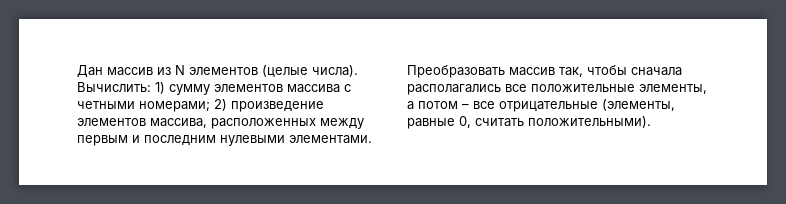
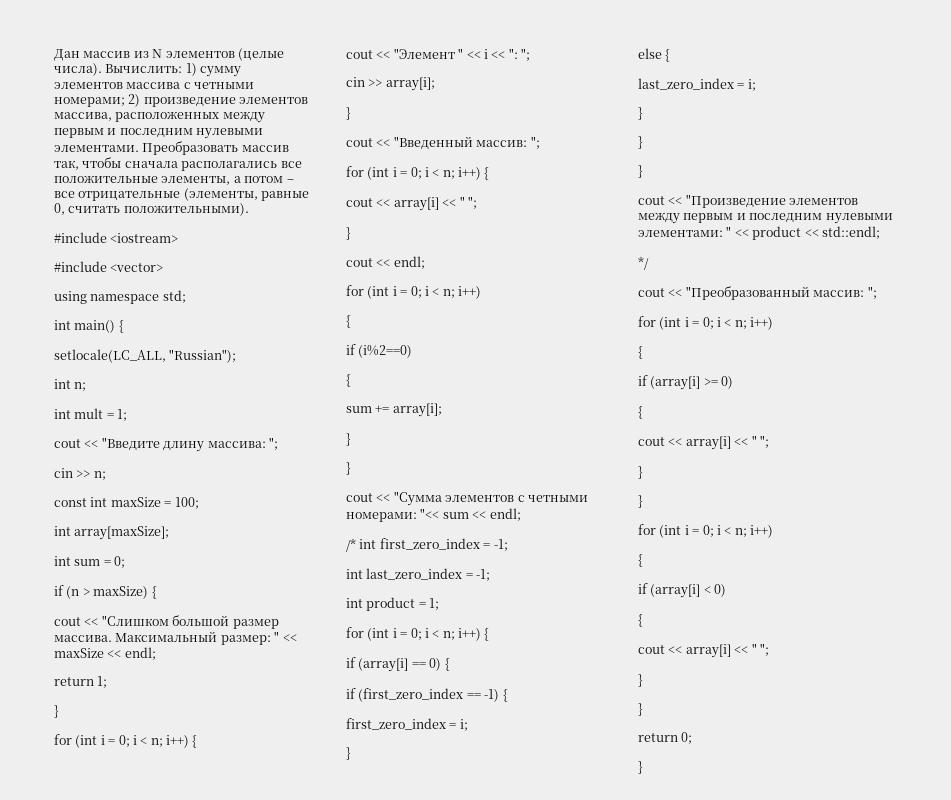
+ #include <iostream>
+ #include <vector>
+ using namespace std;
+ int main() {
+ setlocale(LC_ALL, "Russian");
+ int n;
+ int mult = 1;
+ cout << "Введите длину массива: ";
+ cin >> n;
+ const int maxSize = 100;
+ int array[maxSize];
+ int sum = 0;
+ if (n > maxSize) {
+ cout << "Слишком большой размер массива. Максимальный размер: " << maxSize << endl;
+ return 1;
+ }
+ for (int i = 0; i < n; i++) {
+ cout << "Элемент " << i << ": ";
+ cin >> array[i];
+ }
+ cout << "Введенный массив: ";
+ for (int i = 0; i < n; i++) {
+ cout << array[i] << " ";
+ }
+ cout << endl;
+ for (int i = 0; i < n; i++)
+ {
+ if (i%2==0)
+ {
+ sum += array[i];
+ }
+ }
+ cout << "Сумма элементов с четными номерами: "<< sum << endl;
+ /* int first_zero_index = -1;
+ int last_zero_index = -1;
+ int product = 1;
+ for (int i = 0; i < n; i++) {
+ if (array[i] == 0) {
+ if (first_zero_index == -1) {
+ first_zero_index = i;
+ }
+ else {
+ last_zero_index = i;
+ }
+ }
+ }
+ cout << "Произведение элементов между первым и последним нулевыми элементами: " << product << std::endl;
+ */
+ cout << "Преобразованный массив: ";
+ for (int i = 0; i < n; i++)
+ {
+ if (array[i] >= 0)
+ {
+ cout << array[i] << " ";
+ }
+ }
+ for (int i = 0; i < n; i++)
+ {
+ if (array[i] < 0)
+ {
+ cout << array[i] << " ";
+ }
+ }
+ return 0;
+ }

